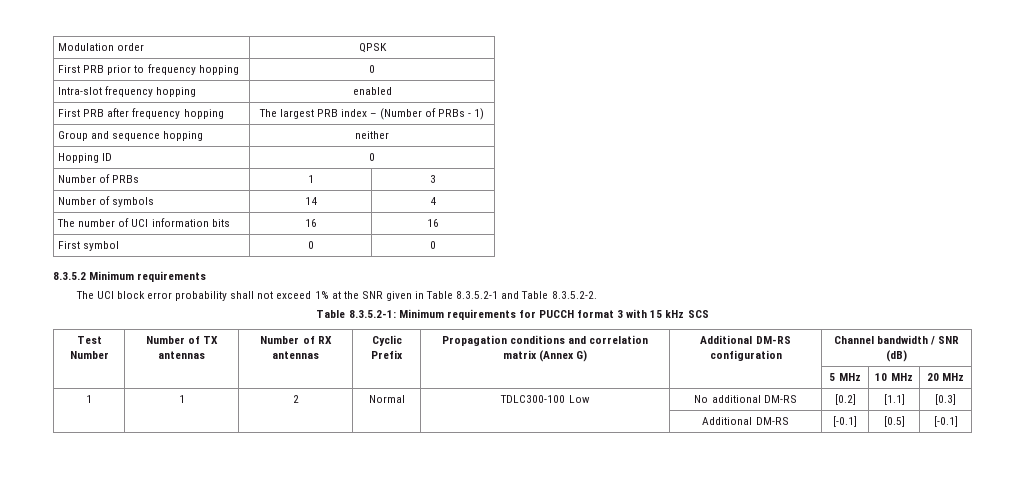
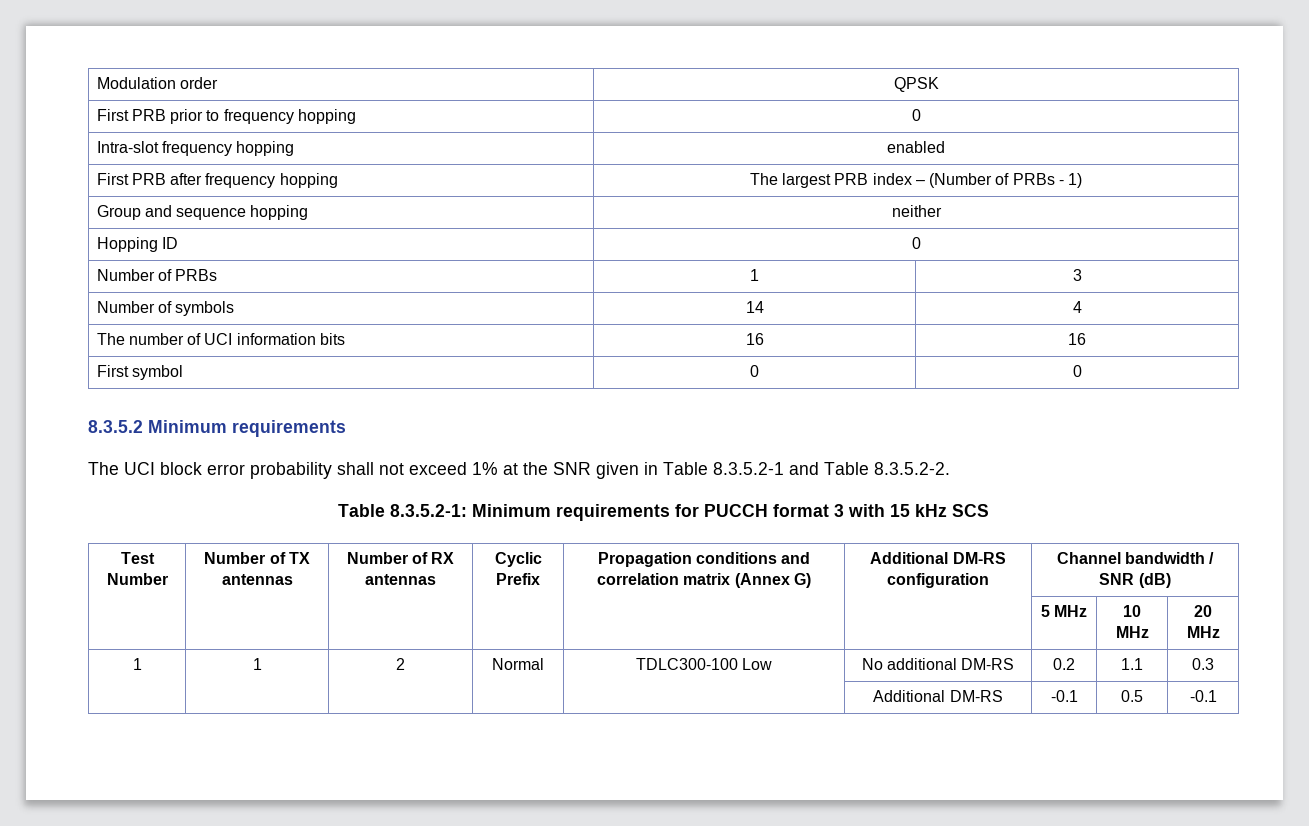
- 1 | 1 | 2 | Normal | TDLC300-100 Low | No additional DM-RS | [0.2] | [1.1] | [0.3]
+ 1 | 1 | 2 | Normal | TDLC300-100 Low | No additional DM-RS | 0.2 | 1.1 | 0.3
- | | | | | Additional DM-RS | [-0.1] | [0.5] | [-0.1]
+ | | | | | Additional DM-RS | -0.1 | 0.5 | -0.1

